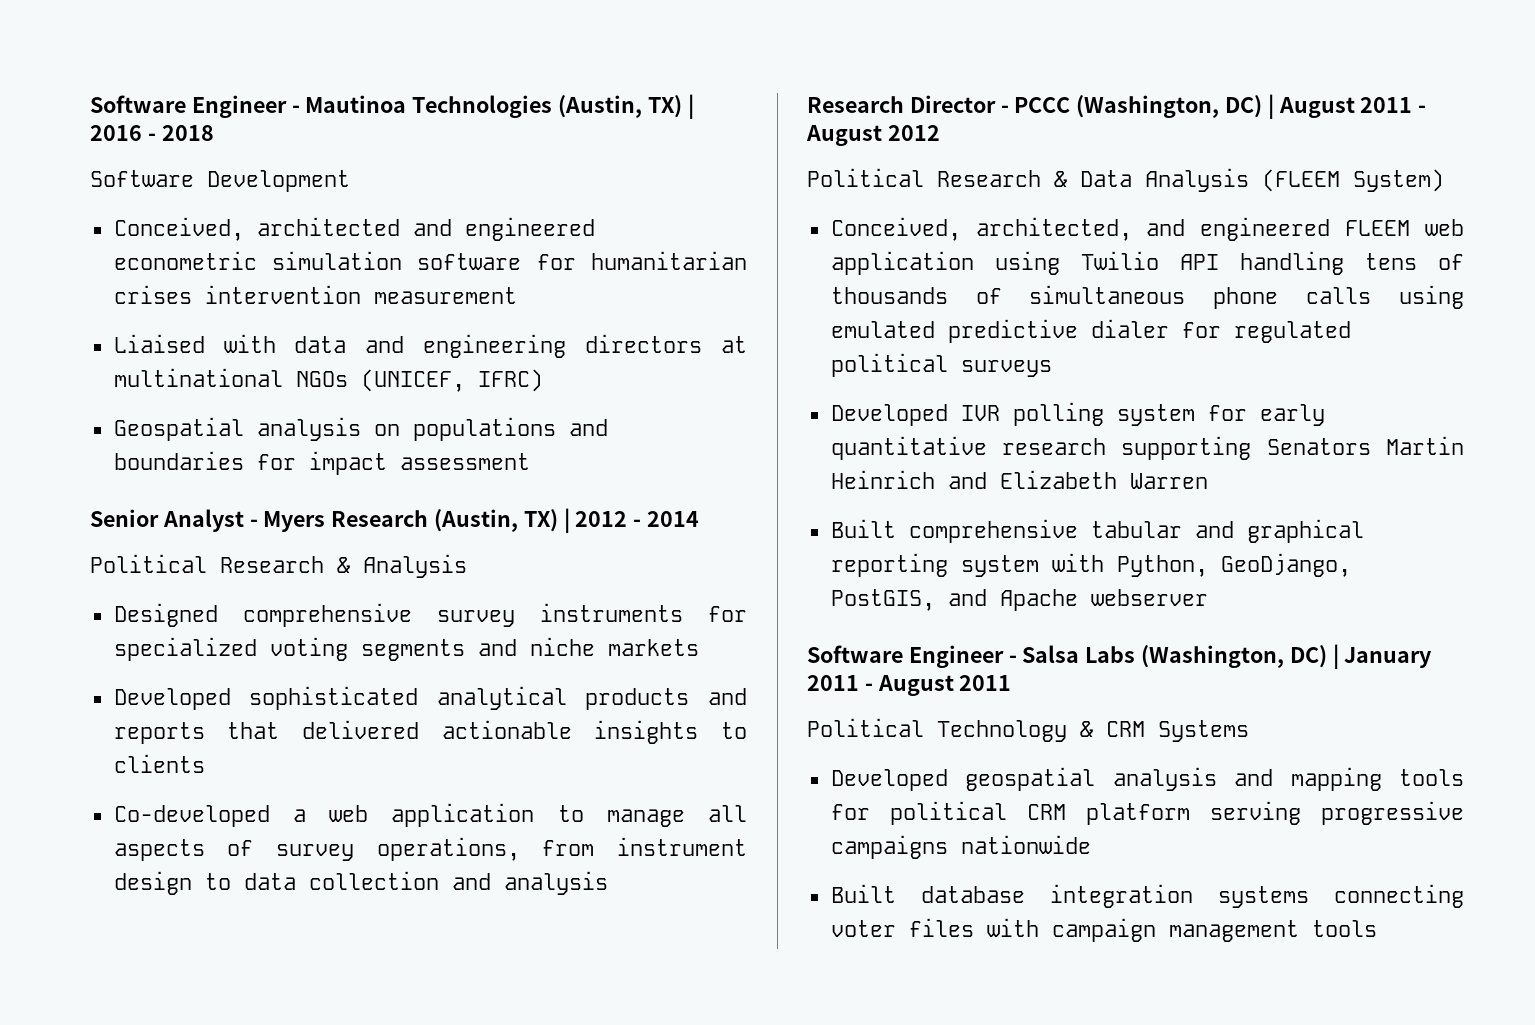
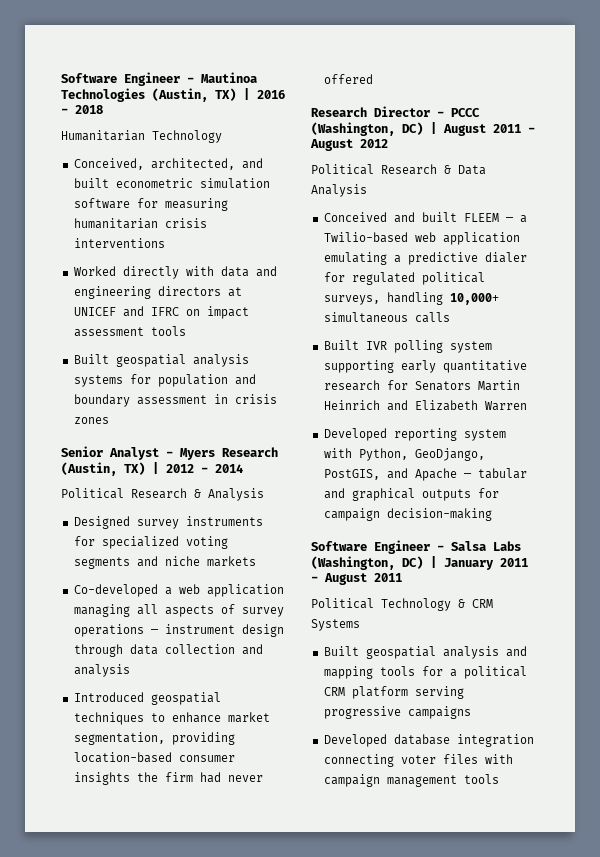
- Software Development
- Conceived, architected and engineered econometric simulation software for humanitarian crises intervention measurement
- Liaised with data and engineering directors at multinational NGOs (UNICEF, IFRC)
- Geospatial analysis on populations and boundaries for impact assessment
+ Humanitarian Technology
+ Conceived, architected, and built econometric simulation software for measuring humanitarian crisis interventions
+ Worked directly with data and engineering directors at UNICEF and IFRC on impact assessment tools
+ Built geospatial analysis systems for population and boundary assessment in crisis zones
- Designed comprehensive survey instruments for specialized voting segments and niche markets
+ Designed survey instruments for specialized voting segments and niche markets
- Developed sophisticated analytical products and reports that delivered actionable insights to clients
- Co-developed a web application to manage all aspects of survey operations, from instrument design to data collection and analysis
+ Co-developed a web application managing all aspects of survey operations — instrument design through data collection and analysis
+ Introduced geospatial techniques to enhance market segmentation, providing location-based consumer insights the firm had never offered
- Political Research & Data Analysis (FLEEM System)
- Conceived, architected, and engineered FLEEM web application using Twilio API handling tens of thousands of simultaneous phone calls using emulated predictive dialer for regulated political surveys
- Developed IVR polling system for early quantitative research supporting Senators Martin Heinrich and Elizabeth Warren
+ Political Research & Data Analysis
+ Conceived and built FLEEM — a Twilio-based web application emulating a predictive dialer for regulated political surveys, handling 10,000+ simultaneous calls
+ Built IVR polling system supporting early quantitative research for Senators Martin Heinrich and Elizabeth Warren
- Built comprehensive tabular and graphical reporting system with Python, GeoDjango, PostGIS, and Apache webserver
+ Developed reporting system with Python, GeoDjango, PostGIS, and Apache — tabular and graphical outputs for campaign decision-making
- Developed geospatial analysis and mapping tools for political CRM platform serving progressive campaigns nationwide
- Built database integration systems connecting voter files with campaign management tools
+ Built geospatial analysis and mapping tools for a political CRM platform serving progressive campaigns
+ Developed database integration connecting voter files with campaign management tools

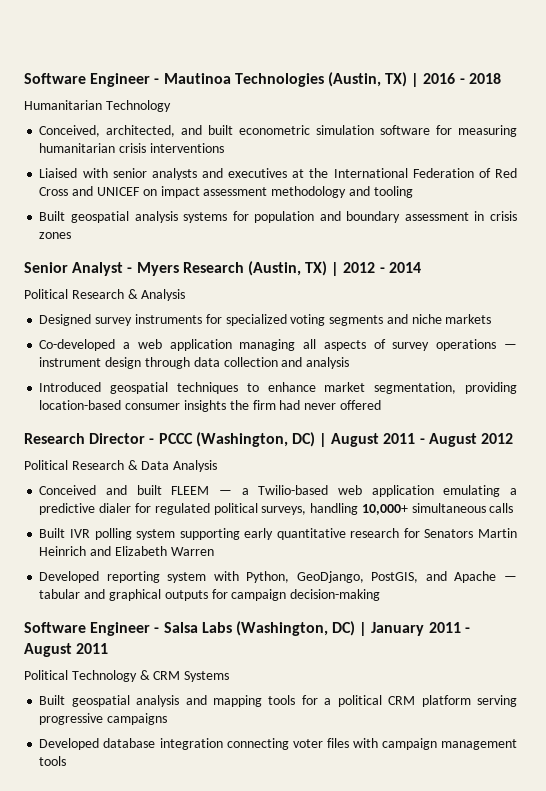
- Worked directly with data and engineering directors at UNICEF and IFRC on impact assessment tools
+ Liaised with senior analysts and executives at the International Federation of Red Cross and UNICEF on impact assessment methodology and tooling

